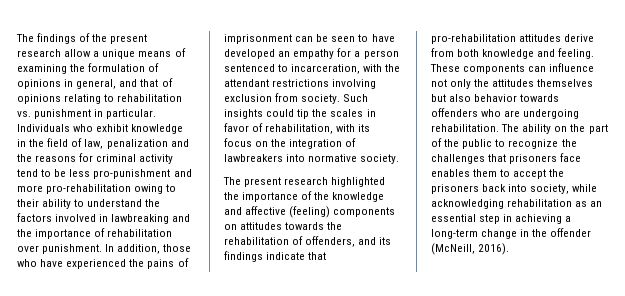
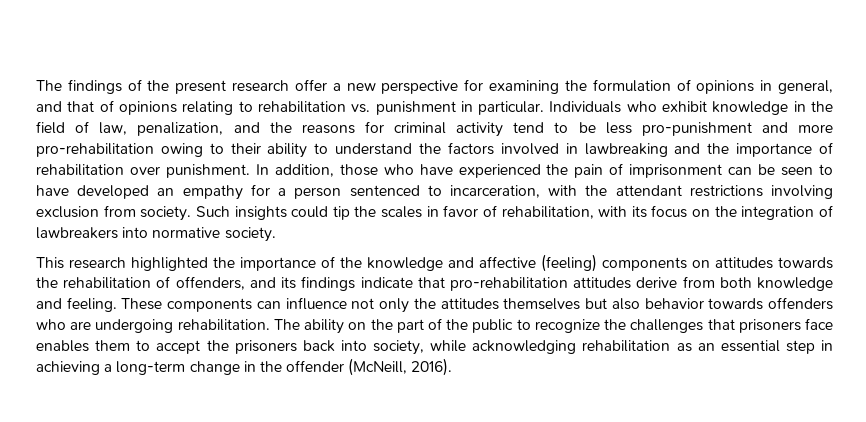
- The findings of the present research allow a unique means of examining the formulation of opinions in general, and that of opinions relating to rehabilitation vs. punishment in particular.
+ The findings of the present research offer a new perspective for examining the formulation of opinions in general, and that of opinions relating to rehabilitation vs. punishment in particular.
- Individuals who exhibit knowledge in the field of law, penalization and the reasons for criminal activity tend to be less pro-punishment and more pro-rehabilitation owing to their ability to understand the factors involved in lawbreaking and the importance of rehabilitation over punishment.
+ Individuals who exhibit knowledge in the field of law, penalization, and the reasons for criminal activity tend to be less pro-punishment and more pro-rehabilitation owing to their ability to understand the factors involved in lawbreaking and the importance of rehabilitation over punishment.
- In addition, those who have experienced the pains of imprisonment can be seen to have developed an empathy for a person sentenced to incarceration, with the attendant restrictions involving exclusion from society.
+ In addition, those who have experienced the pain of imprisonment can be seen to have developed an empathy for a person sentenced to incarceration, with the attendant restrictions involving exclusion from society.
- The present research highlighted the importance of the knowledge and affective (feeling) components on attitudes towards the rehabilitation of offenders, and its findings indicate that pro-rehabilitation attitudes derive from both knowledge and feeling.
+ This research highlighted the importance of the knowledge and affective (feeling) components on attitudes towards the rehabilitation of offenders, and its findings indicate that pro-rehabilitation attitudes derive from both knowledge and feeling.

